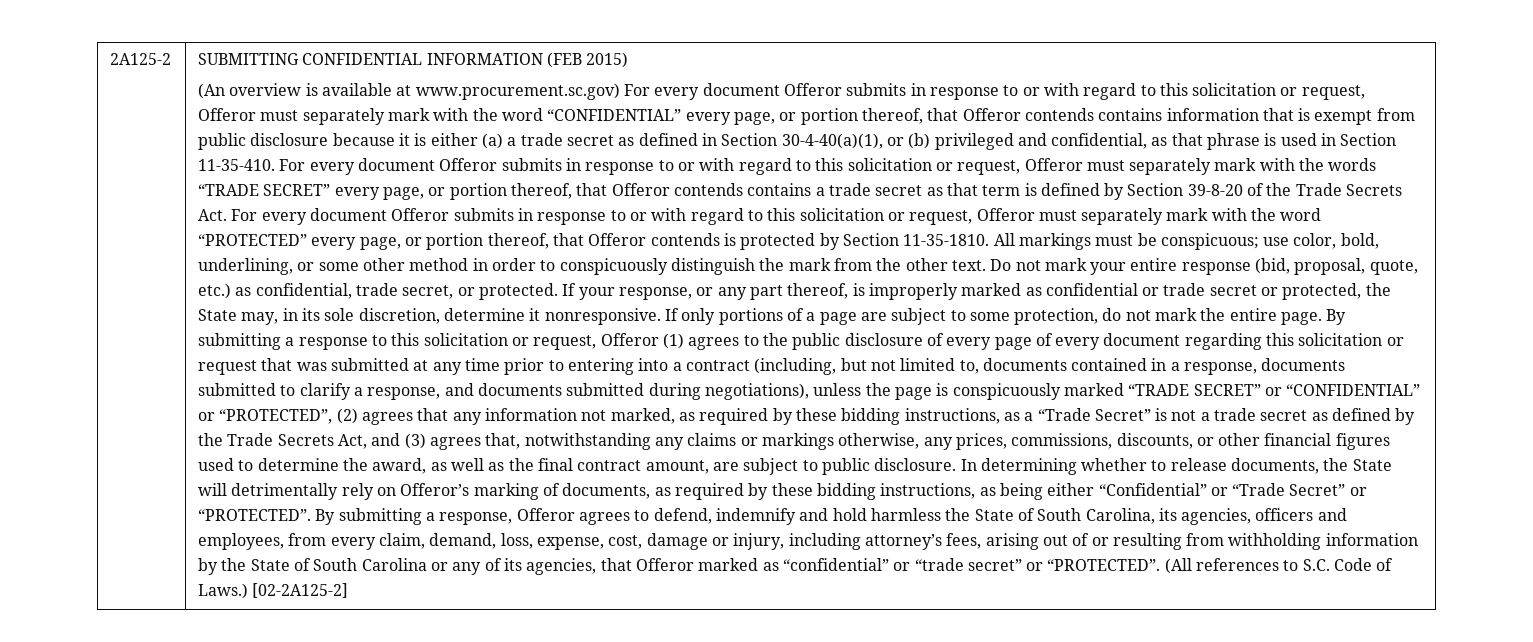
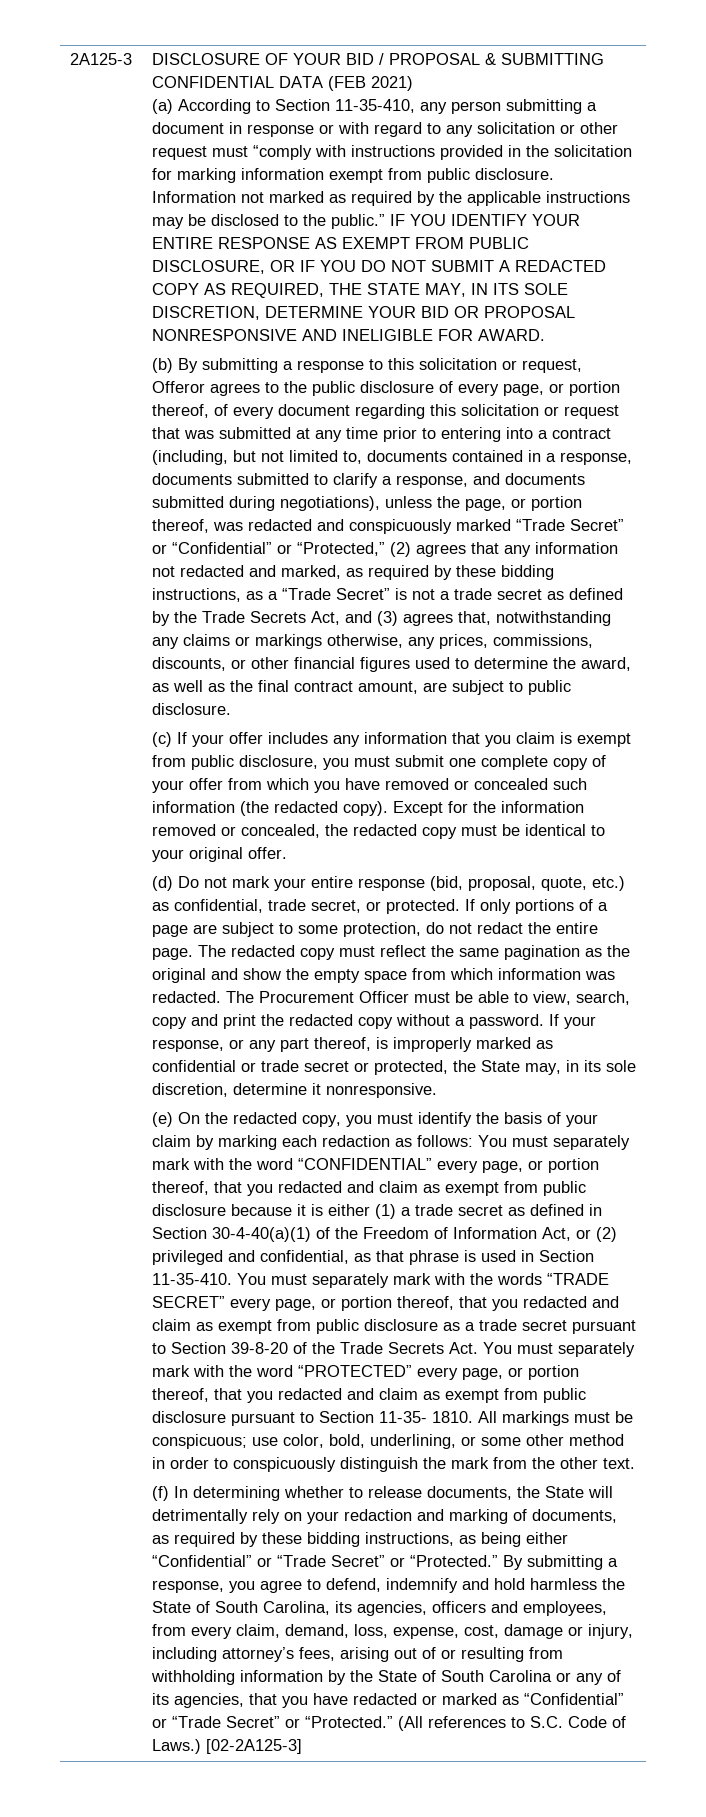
- 2A125-2 | SUBMITTING CONFIDENTIAL INFORMATION (FEB 2015)
- (An overview is available at www.procurement.sc.gov) For every document Offeror submits in response to or with regard to this solicitation or request, Offeror must separately mark with the word “CONFIDENTIAL” every page, or portion thereof, that Offeror contends contains information that is exempt from public disclosure because it is either (a) a trade secret as defined in Section 30-4-40(a)(1), or (b) privileged and confidential, as that phrase is used in Section 11-35-410. For every document Offeror submits in response to or with regard to this solicitation or request, Offeror must separately mark with the words “TRADE SECRET” every page, or portion thereof, that Offeror contends contains a trade secret as that term is defined by Section 39-8-20 of the Trade Secrets Act. For every document Offeror submits in response to or with regard to this solicitation or request, Offeror must separately mark with the word “PROTECTED” every page, or portion thereof, that Offeror contends is protected by Section 11-35-1810. All markings must be conspicuous; use color, bold, underlining, or some other method in order to conspicuously distinguish the mark from the other text. Do not mark your entire response (bid, proposal, quote, etc.) as confidential, trade secret, or protected. If your response, or any part thereof, is improperly marked as confidential or trade secret or protected, the State may, in its sole discretion, determine it nonresponsive. If only portions of a page are subject to some protection, do not mark the entire page. By submitting a response to this solicitation or request, Offeror (1) agrees to the public disclosure of every page of every document regarding this solicitation or request that was submitted at any time prior to entering into a contract (including, but not limited to, documents contained in a response, documents submitted to clarify a response, and documents submitted during negotiations), unless the page is conspicuously marked “TRADE SECRET” or “CONFIDENTIAL” or “PROTECTED”, (2) agrees that any information not marked, as required by these bidding instructions, as a “Trade Secret” is not a trade secret as defined by the Trade Secrets Act, and (3) agrees that, notwithstanding any claims or markings otherwise, any prices, commissions, discounts, or other financial figures used to determine the award, as well as the final contract amount, are subject to public disclosure. In determining whether to release documents, the State will detrimentally rely on Offeror’s marking of documents, as required by these bidding instructions, as being either “Confidential” or “Trade Secret” or “PROTECTED”.
+ 2A125-3 | DISCLOSURE OF YOUR BID / PROPOSAL & SUBMITTING CONFIDENTIAL DATA (FEB 2021)
+ (a) According to Section 11-35-410, any person submitting a document in response or with regard to any solicitation or other request must “comply with instructions provided in the solicitation for marking information exempt from public disclosure. Information not marked as required by the applicable instructions may be disclosed to the public.” IF YOU IDENTIFY YOUR ENTIRE RESPONSE AS EXEMPT FROM PUBLIC DISCLOSURE, OR IF YOU DO NOT SUBMIT A REDACTED COPY AS REQUIRED, THE STATE MAY, IN ITS SOLE DISCRETION, DETERMINE YOUR BID OR PROPOSAL NONRESPONSIVE AND INELIGIBLE FOR AWARD.
+ (b) By submitting a response to this solicitation or request, Offeror agrees to the public disclosure of every page, or portion thereof, of every document regarding this solicitation or request that was submitted at any time prior to entering into a contract (including, but not limited to, documents contained in a response, documents submitted to clarify a response, and documents submitted during negotiations), unless the page, or portion thereof, was redacted and conspicuously marked “Trade Secret” or “Confidential” or “Protected,” (2) agrees that any information not redacted and marked, as required by these bidding instructions, as a “Trade Secret” is not a trade secret as defined by the Trade Secrets Act, and (3) agrees that, notwithstanding any claims or markings otherwise, any prices, commissions, discounts, or other financial figures used to determine the award, as well as the final contract amount, are subject to public disclosure.
+ (c) If your offer includes any information that you claim is exempt from public disclosure, you must submit one complete copy of your offer from which you have removed or concealed such information (the redacted copy). Except for the information removed or concealed, the redacted copy must be identical to your original offer.
+ (d) Do not mark your entire response (bid, proposal, quote, etc.) as confidential, trade secret, or protected. If only portions of a page are subject to some protection, do not redact the entire page. The redacted copy must reflect the same pagination as the original and show the empty space from which information was redacted. The Procurement Officer must be able to view, search, copy and print the redacted copy without a password. If your response, or any part thereof, is improperly marked as confidential or trade secret or protected, the State may, in its sole discretion, determine it nonresponsive.
+ (e) On the redacted copy, you must identify the basis of your claim by marking each redaction as follows: You must separately mark with the word “CONFIDENTIAL” every page, or portion thereof, that you redacted and claim as exempt from public disclosure because it is either (1) a trade secret as defined in Section 30-4-40(a)(1) of the Freedom of Information Act, or (2) privileged and confidential, as that phrase is used in Section 11-35-410. You must separately mark with the words “TRADE SECRET” every page, or portion thereof, that you redacted and claim as exempt from public disclosure as a trade secret pursuant to Section 39-8-20 of the Trade Secrets Act. You must separately mark with the word “PROTECTED” every page, or portion thereof, that you redacted and claim as exempt from public disclosure pursuant to Section 11-35- 1810. All markings must be conspicuous; use color, bold, underlining, or some other method in order to conspicuously distinguish the mark from the other text.
+ (f) In determining whether to release documents, the State will detrimentally rely on your redaction and marking of documents, as required by these bidding instructions, as being either “Confidential” or “Trade Secret” or “Protected.”
- By submitting a response, Offeror agrees to defend, indemnify and hold harmless the State of South Carolina, its agencies, officers and employees, from every claim, demand, loss, expense, cost, damage or injury, including attorney’s fees, arising out of or resulting from withholding information by the State of South Carolina or any of its agencies, that Offeror marked as “confidential” or “trade secret” or “PROTECTED”.
+ By submitting a response, you agree to defend, indemnify and hold harmless the State of South Carolina, its agencies, officers and employees, from every claim, demand, loss, expense, cost, damage or injury, including attorney’s fees, arising out of or resulting from withholding information by the State of South Carolina or any of its agencies, that you have redacted or marked as “Confidential” or “Trade Secret” or “Protected.”
- [02-2A125-2]
+ [02-2A125-3]

